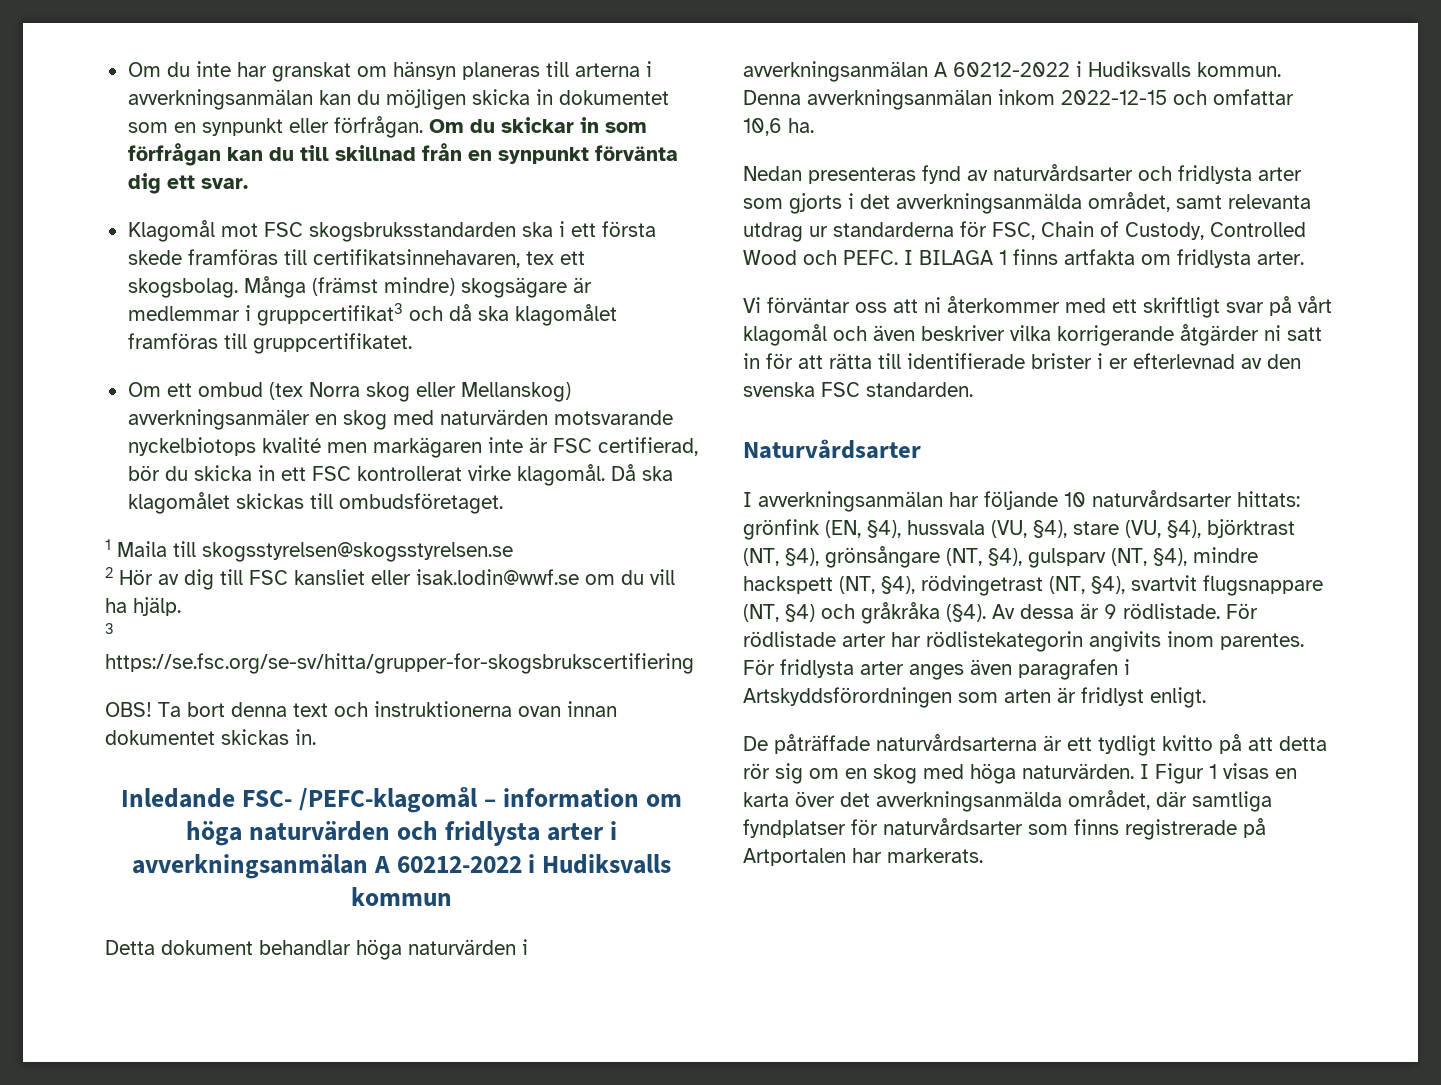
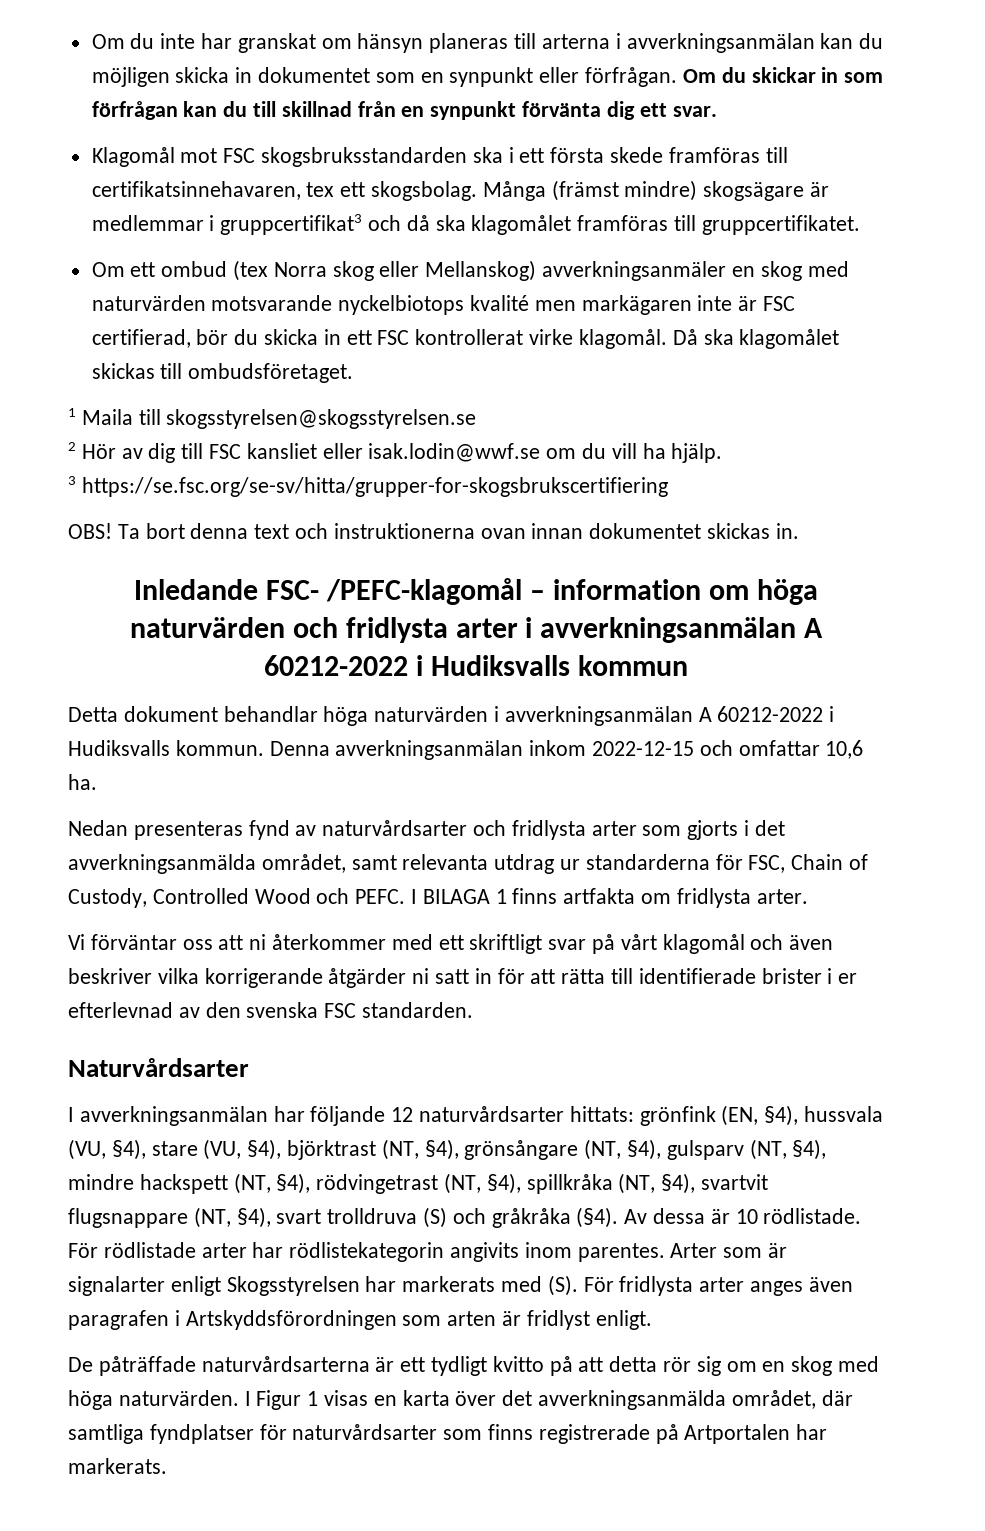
- I avverkningsanmälan har följande 10 naturvårdsarter hittats: grönfink (EN, §4), hussvala (VU, §4), stare (VU, §4), björktrast (NT, §4), grönsångare (NT, §4), gulsparv (NT, §4), mindre hackspett (NT, §4), rödvingetrast (NT, §4), svartvit flugsnappare (NT, §4) och gråkråka (§4).
+ I avverkningsanmälan har följande 12 naturvårdsarter hittats: grönfink (EN, §4), hussvala (VU, §4), stare (VU, §4), björktrast (NT, §4), grönsångare (NT, §4), gulsparv (NT, §4), mindre hackspett (NT, §4), rödvingetrast (NT, §4), spillkråka (NT, §4), svartvit flugsnappare (NT, §4), svart trolldruva (S) och gråkråka (§4).
- Av dessa är 9 rödlistade.
+ Av dessa är 10 rödlistade.
- För fridlysta arter anges även paragrafen i Artskyddsförordningen som arten är fridlyst enligt.
+ Arter som är signalarter enligt Skogsstyrelsen har markerats med (S). För fridlysta arter anges även paragrafen i Artskyddsförordningen som arten är fridlyst enligt.

